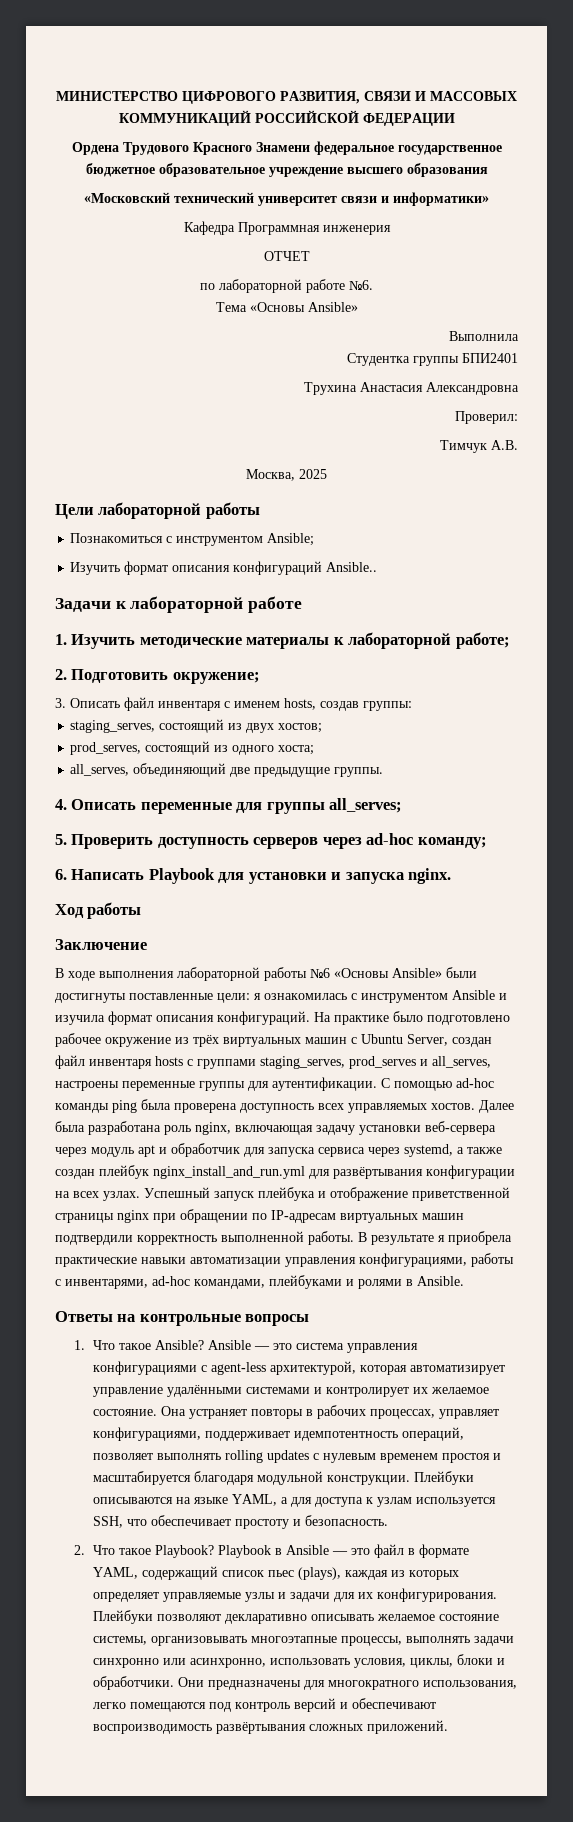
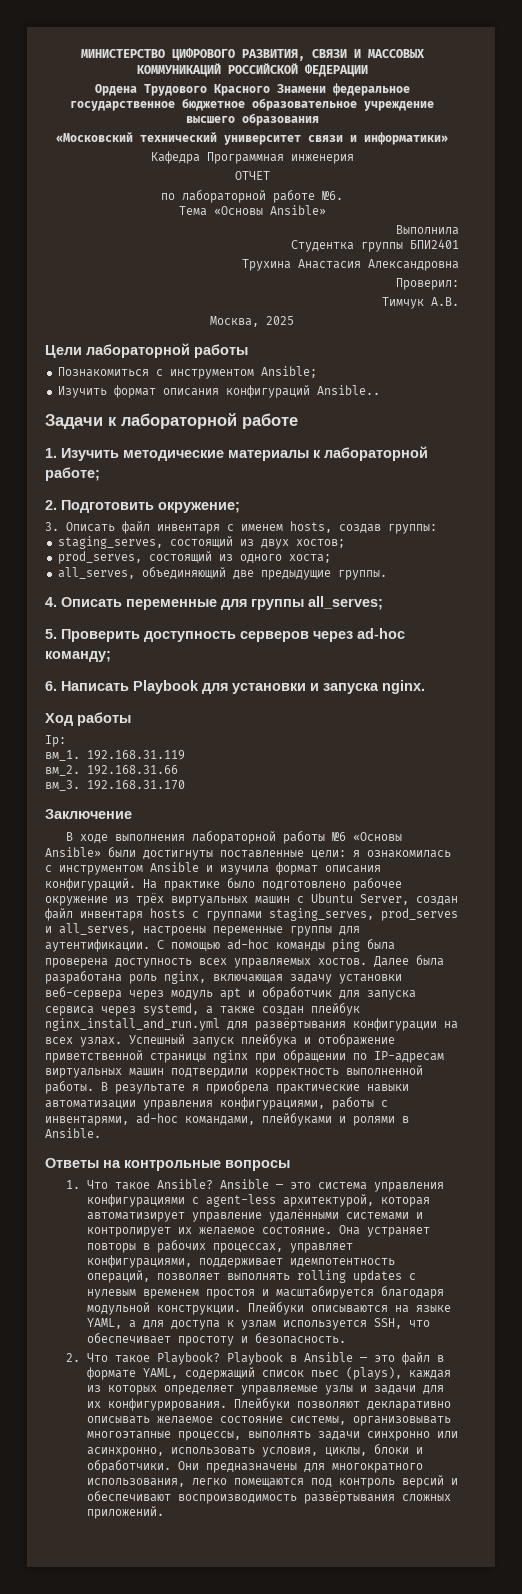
+ Ip:
+ вм_1. 192.168.31.119
+ вм_2. 192.168.31.66
+ вм_3. 192.168.31.170

